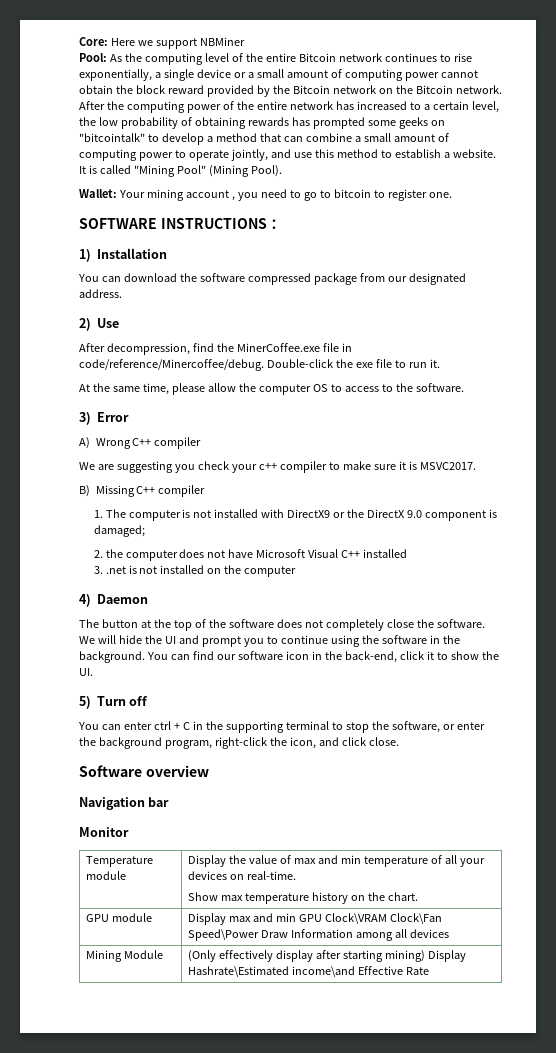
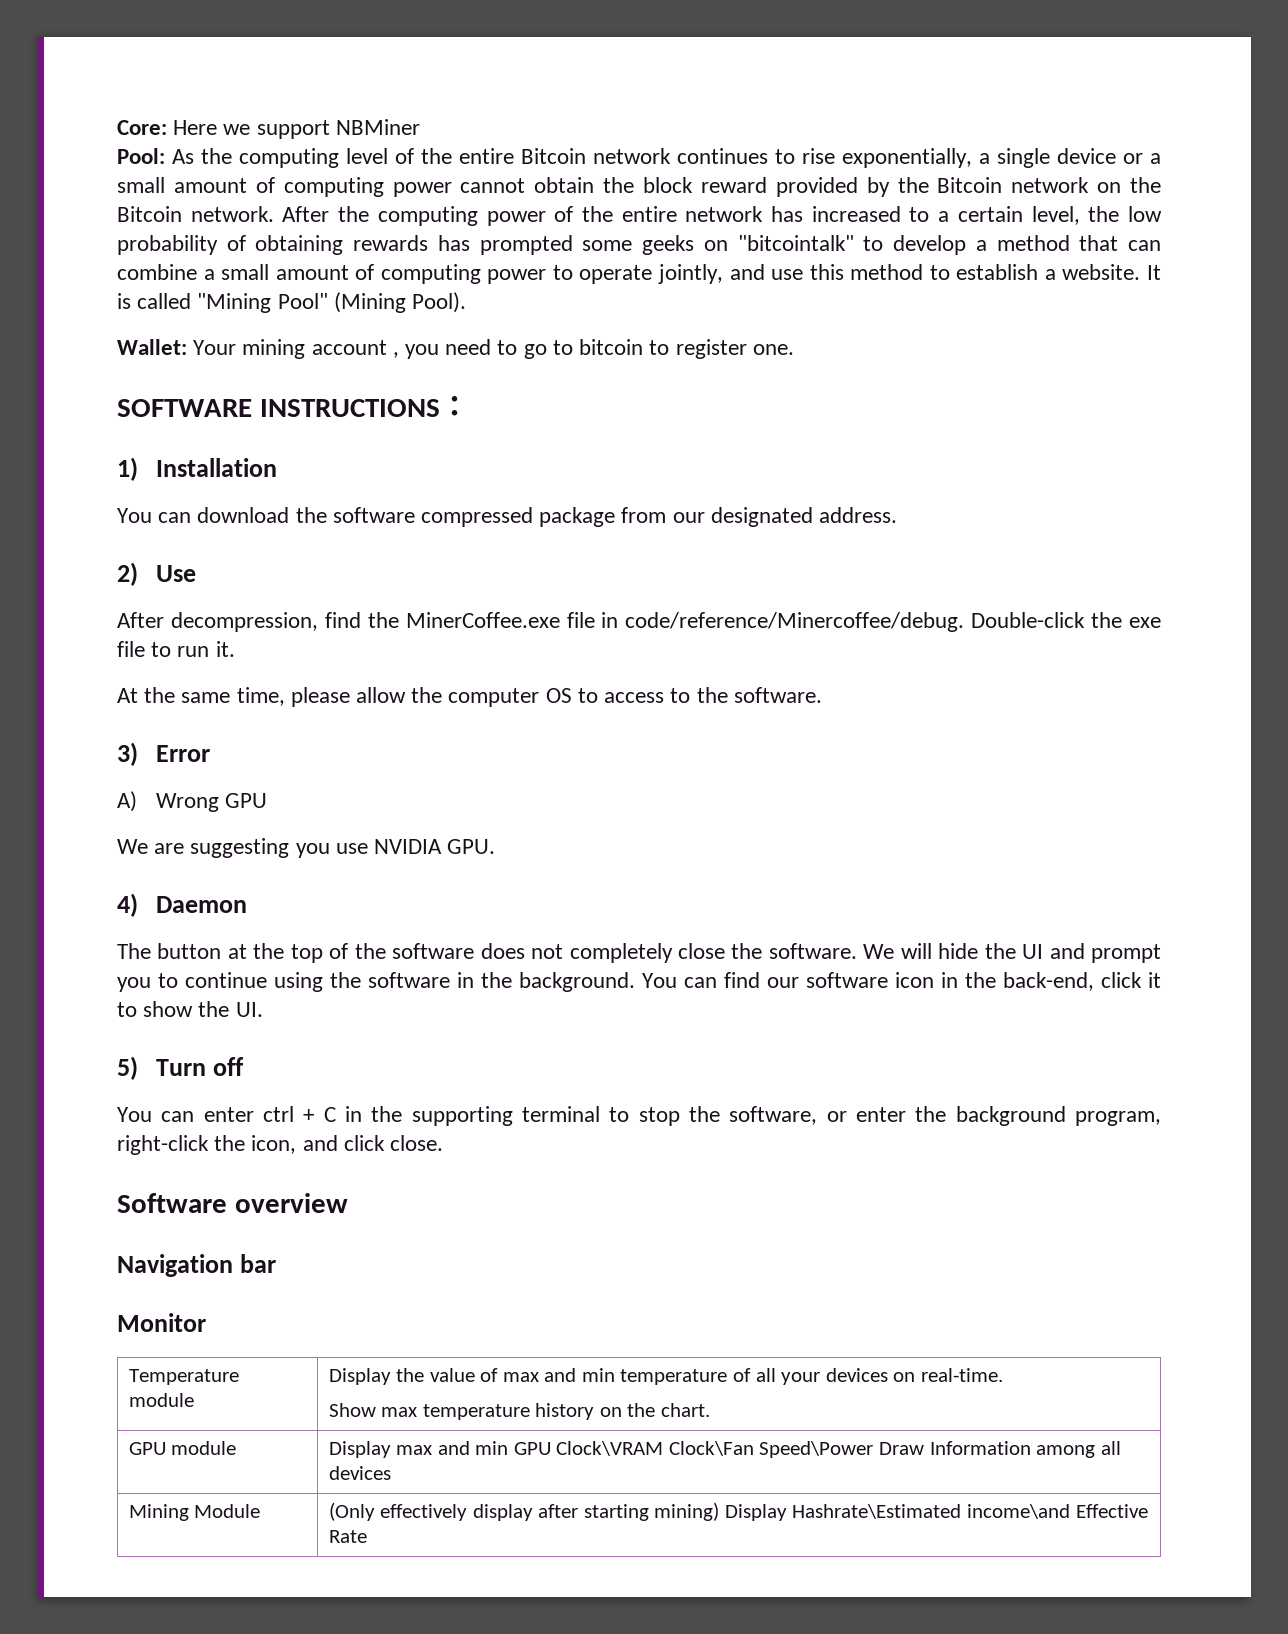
- A) Wrong C++ compiler
+ A) Wrong GPU
- We are suggesting you check your c++ compiler to make sure it is MSVC2017.
- B) Missing C++ compiler
- 1. The computer is not installed with DirectX9 or the DirectX 9.0 component is damaged;
- 2. the computer does not have Microsoft Visual C++ installed
- 3. .net is not installed on the computer
+ We are suggesting you use NVIDIA GPU.

